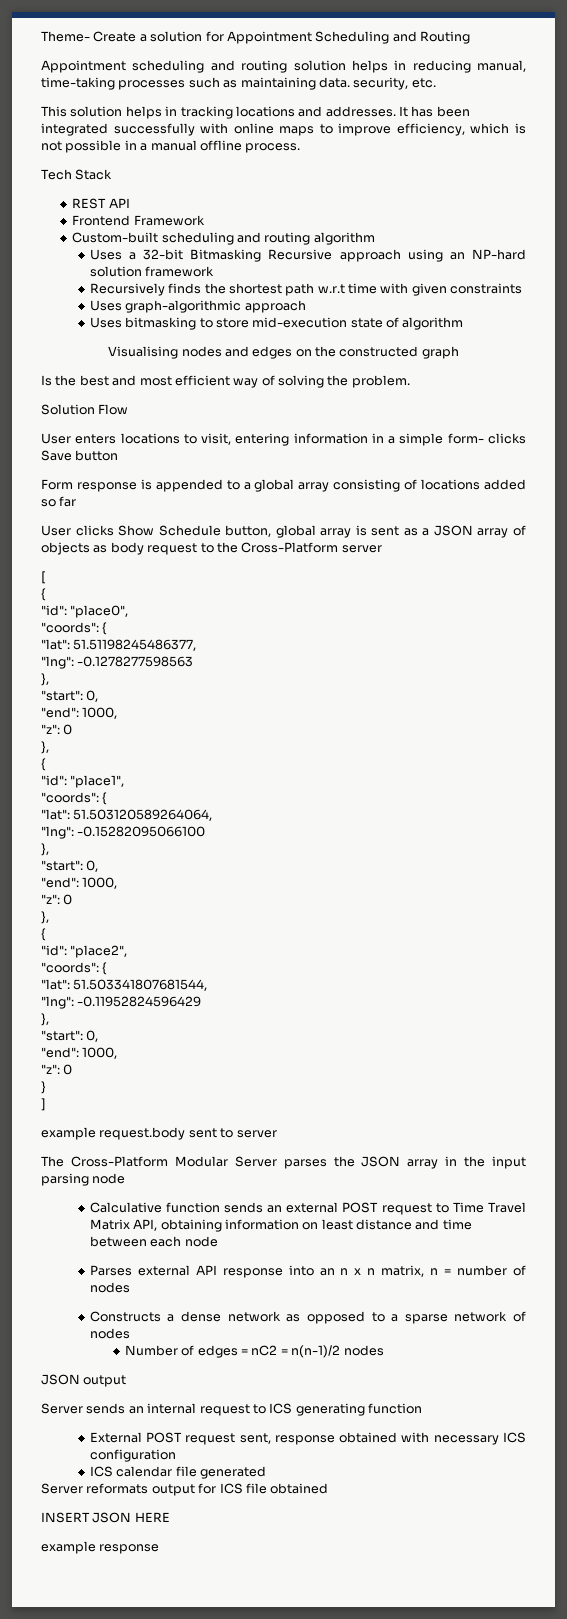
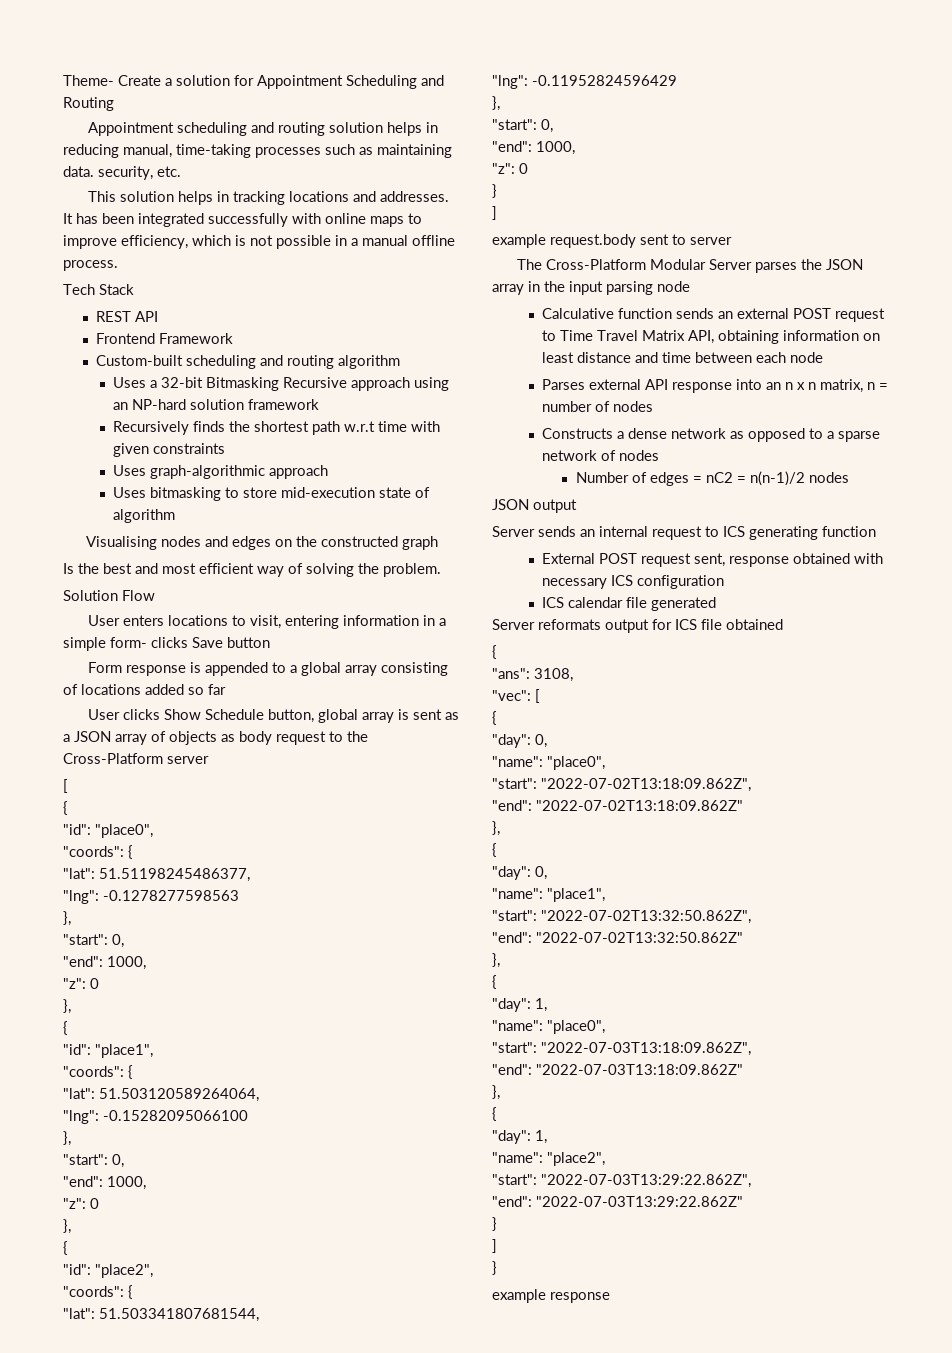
  Server reformats output for ICS file obtained
- INSERT JSON HERE
+ {
+ "ans": 3108,
+ "vec": [
+ {
+ "day": 0,
+ "name": "place0",
+ "start": "2022-07-02T13:18:09.862Z",
+ "end": "2022-07-02T13:18:09.862Z"
+ },
+ {
+ "day": 0,
+ "name": "place1",
+ "start": "2022-07-02T13:32:50.862Z",
+ "end": "2022-07-02T13:32:50.862Z"
+ },
+ {
+ "day": 1,
+ "name": "place0",
+ "start": "2022-07-03T13:18:09.862Z",
+ "end": "2022-07-03T13:18:09.862Z"
+ },
+ {
+ "day": 1,
+ "name": "place2",
+ "start": "2022-07-03T13:29:22.862Z",
+ "end": "2022-07-03T13:29:22.862Z"
+ }
+ ]
+ }

